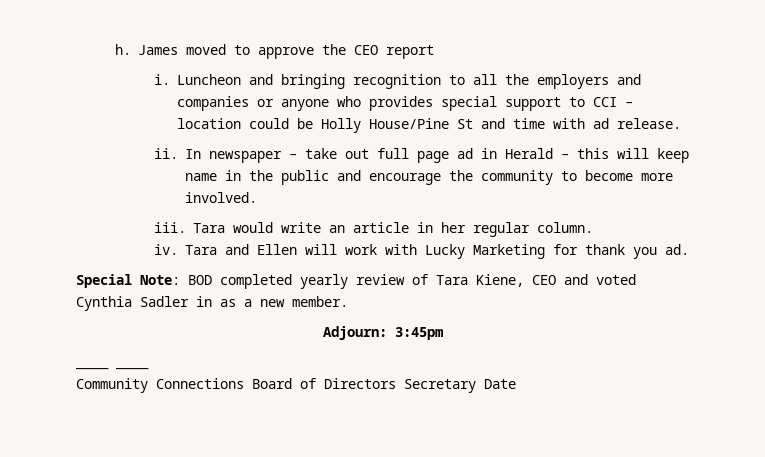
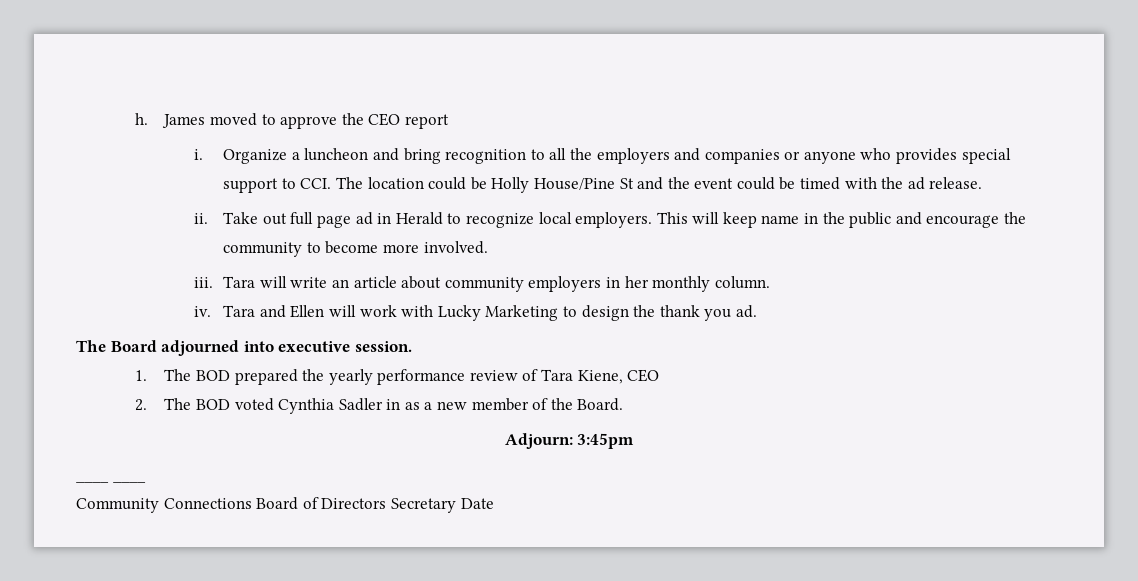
- Luncheon and bringing recognition to all the employers and companies or anyone who provides special support to CCI – location could be Holly House/Pine St and time with ad release.
+ Organize a luncheon and bring recognition to all the employers and companies or anyone who provides special support to CCI. The location could be Holly House/Pine St and the event could be timed with the ad release.
- In newspaper – take out full page ad in Herald – this will keep name in the public and encourage the community to become more involved.
+ Take out full page ad in Herald to recognize local employers. This will keep name in the public and encourage the community to become more involved.
- Tara would write an article in her regular column.
+ Tara will write an article about community employers in her monthly column.
- Tara and Ellen will work with Lucky Marketing for thank you ad.
+ Tara and Ellen will work with Lucky Marketing to design the thank you ad.
- Special Note: BOD completed yearly review of Tara Kiene, CEO and voted Cynthia Sadler in as a new member.
+ The Board adjourned into executive session.
+ 1. The BOD prepared the yearly performance review of Tara Kiene, CEO
+ 2. The BOD voted Cynthia Sadler in as a new member of the Board.

